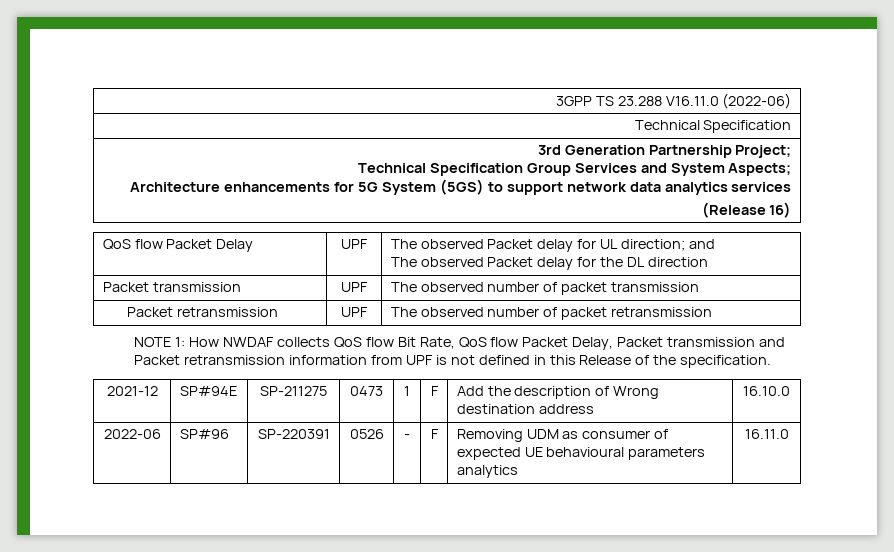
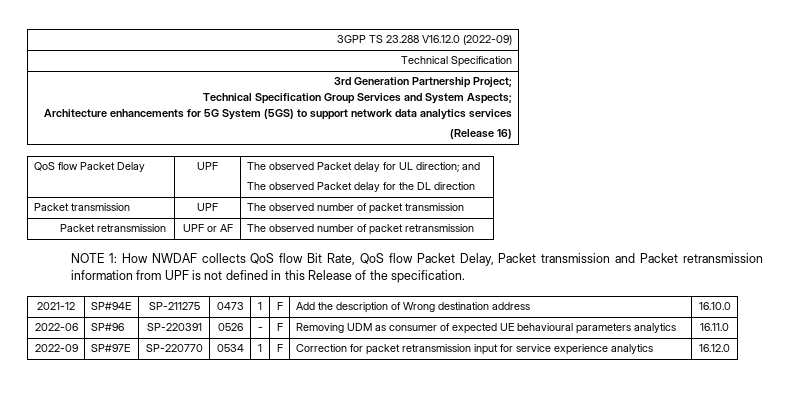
- 3GPP TS 23.288 V16.11.0 (2022-06)
+ 3GPP TS 23.288 V16.12.0 (2022-09)
- Packet retransmission | UPF | The observed number of packet retransmission
+ Packet retransmission | UPF or AF | The observed number of packet retransmission
+ 2022-09 | SP#97E | SP-220770 | 0534 | 1 | F | Correction for packet retransmission input for service experience analytics | 16.12.0

